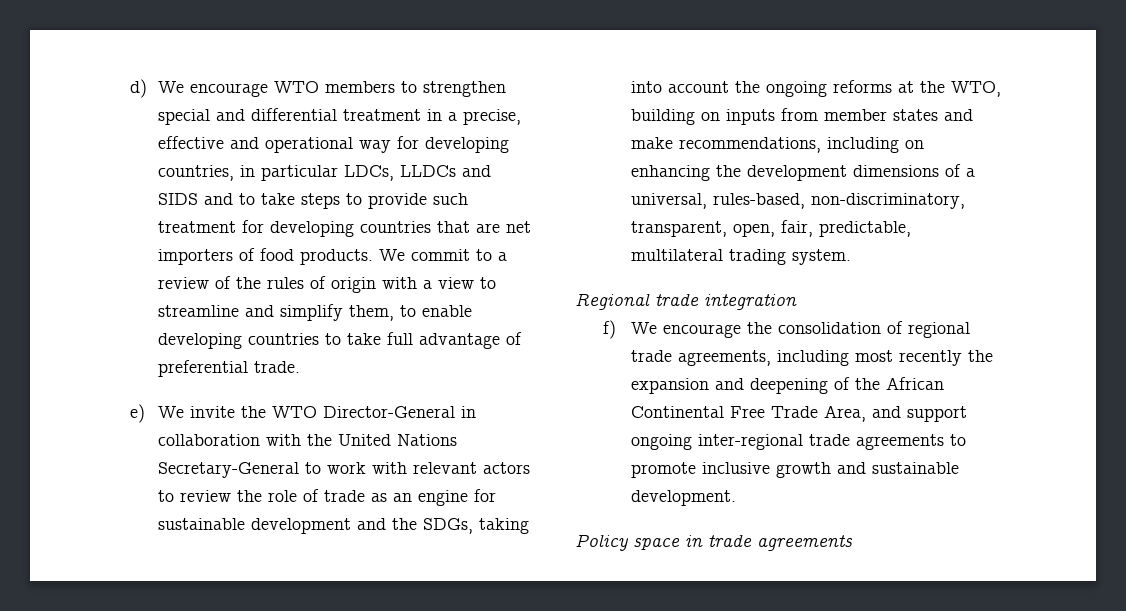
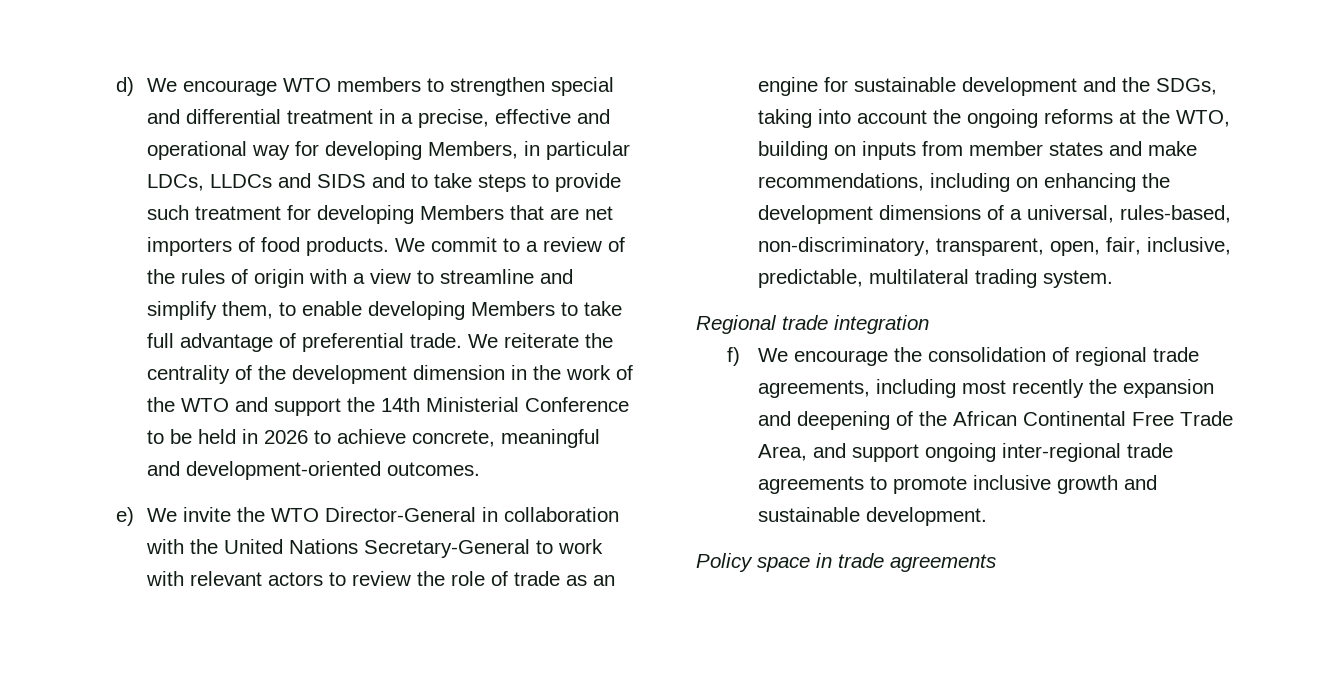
- d) We encourage WTO members to strengthen special and differential treatment in a precise, effective and operational way for developing countries, in particular LDCs, LLDCs and SIDS and to take steps to provide such treatment for developing countries that are net importers of food products.
+ d) We encourage WTO members to strengthen special and differential treatment in a precise, effective and operational way for developing Members, in particular LDCs, LLDCs and SIDS and to take steps to provide such treatment for developing Members that are net importers of food products.
- We commit to a review of the rules of origin with a view to streamline and simplify them, to enable developing countries to take full advantage of preferential trade.
+ We commit to a review of the rules of origin with a view to streamline and simplify them, to enable developing Members to take full advantage of preferential trade. We reiterate the centrality of the development dimension in the work of the WTO and support the 14th Ministerial Conference to be held in 2026 to achieve concrete, meaningful and development-oriented outcomes.
- e) We invite the WTO Director-General in collaboration with the United Nations Secretary-General to work with relevant actors to review the role of trade as an engine for sustainable development and the SDGs, taking into account the ongoing reforms at the WTO, building on inputs from member states and make recommendations, including on enhancing the development dimensions of a universal, rules-based, non-discriminatory, transparent, open, fair, predictable, multilateral trading system.
+ e) We invite the WTO Director-General in collaboration with the United Nations Secretary-General to work with relevant actors to review the role of trade as an engine for sustainable development and the SDGs, taking into account the ongoing reforms at the WTO, building on inputs from member states and make recommendations, including on enhancing the development dimensions of a universal, rules-based, non-discriminatory, transparent, open, fair, inclusive, predictable, multilateral trading system.

